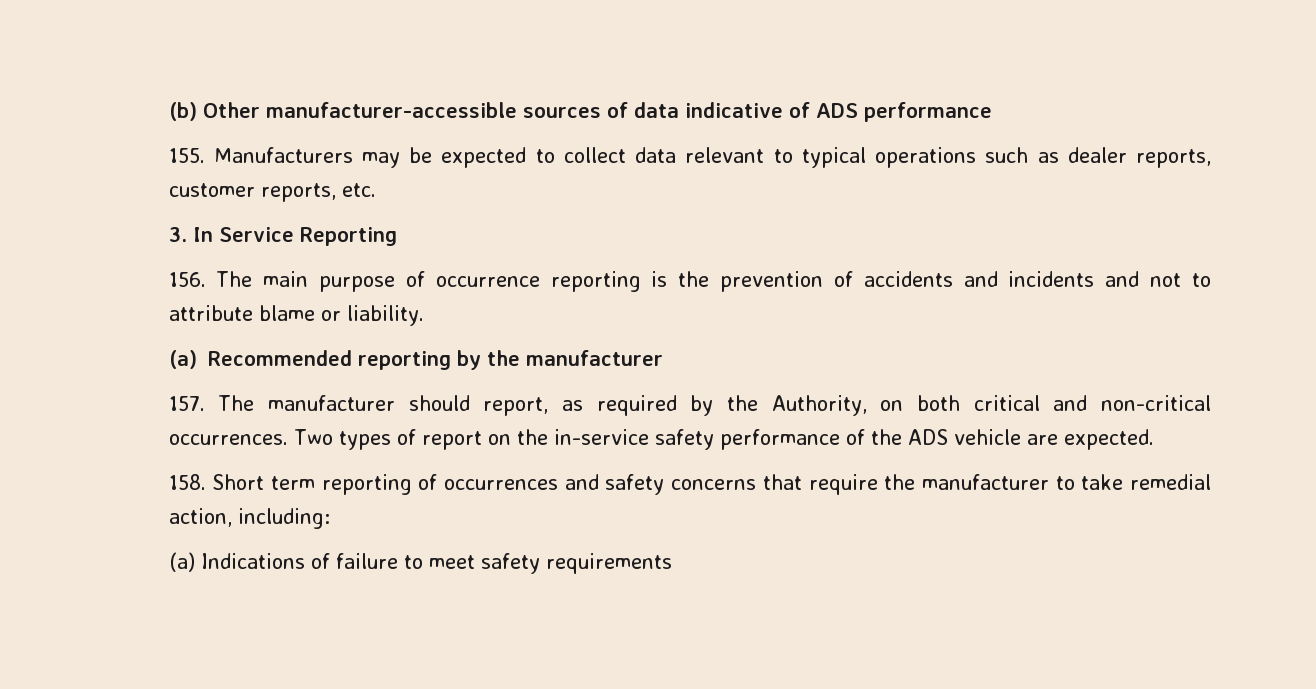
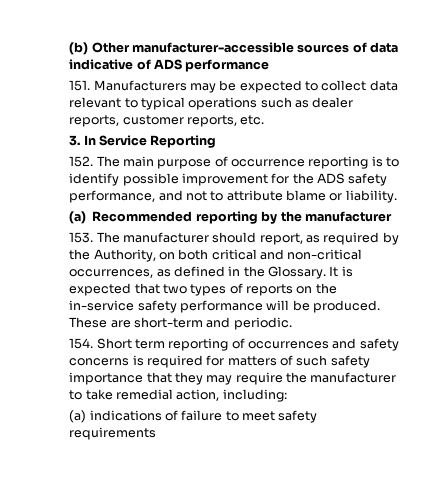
- 155. Manufacturers may be expected to collect data relevant to typical operations such as dealer reports, customer reports, etc.
+ 151. Manufacturers may be expected to collect data relevant to typical operations such as dealer reports, customer reports, etc.
- 156. The main purpose of occurrence reporting is the prevention of accidents and incidents and not to attribute blame or liability.
+ 152. The main purpose of occurrence reporting is to identify possible improvement for the ADS safety performance, and not to attribute blame or liability.
- 157. The manufacturer should report, as required by the Authority, on both critical and non-critical occurrences. Two types of report on the in-service safety performance of the ADS vehicle are expected.
- 158. Short term reporting of occurrences and safety concerns that require the manufacturer to take remedial action, including:
+ 153. The manufacturer should report, as required by the Authority, on both critical and non-critical occurrences, as defined in the Glossary. It is expected that two types of reports on the in-service safety performance will be produced. These are short-term and periodic.
+ 154. Short term reporting of occurrences and safety concerns is required for matters of such safety importance that they may require the manufacturer to take remedial action, including:
- (a) Indications of failure to meet safety requirements
+ (a) indications of failure to meet safety requirements

